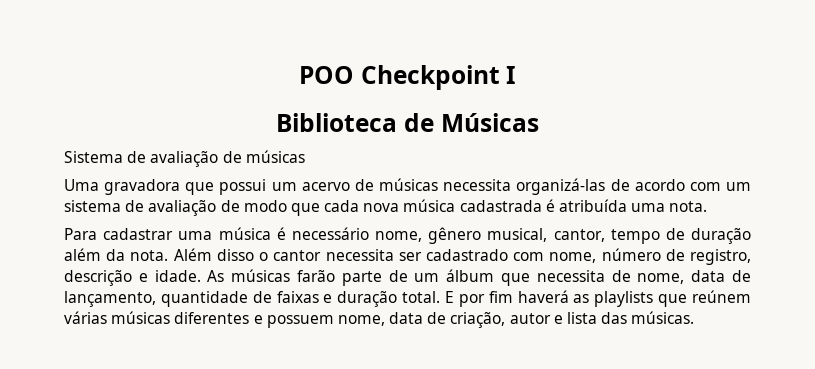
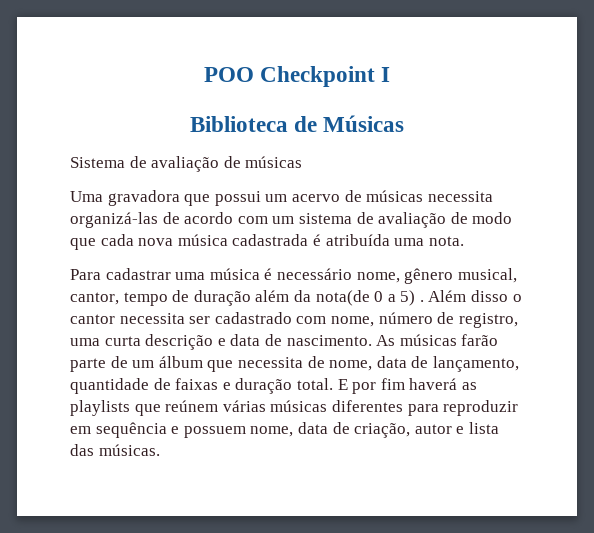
- Para cadastrar uma música é necessário nome, gênero musical, cantor, tempo de duração além da nota.
+ Para cadastrar uma música é necessário nome, gênero musical, cantor, tempo de duração além da nota(de 0 a 5) .
- Além disso o cantor necessita ser cadastrado com nome, número de registro, descrição e idade.
+ Além disso o cantor necessita ser cadastrado com nome, número de registro, uma curta descrição e data de nascimento.
- E por fim haverá as playlists que reúnem várias músicas diferentes e possuem nome, data de criação, autor e lista das músicas.
+ E por fim haverá as playlists que reúnem várias músicas diferentes para reproduzir em sequência e possuem nome, data de criação, autor e lista das músicas.

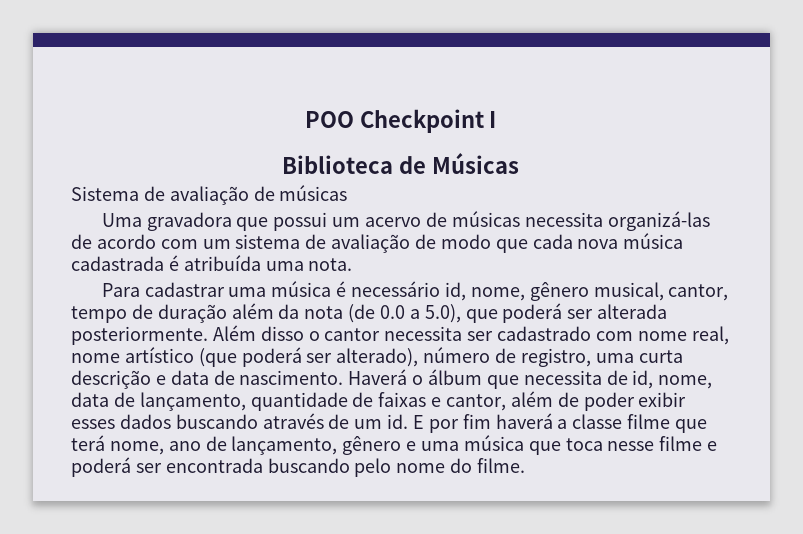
- Para cadastrar uma música é necessário nome, gênero musical, cantor, tempo de duração além da nota(de 0 a 5) .
+ Para cadastrar uma música é necessário id, nome, gênero musical, cantor, tempo de duração além da nota (de 0.0 a 5.0), que poderá ser alterada posteriormente.
- Além disso o cantor necessita ser cadastrado com nome, número de registro, uma curta descrição e data de nascimento.
+ Além disso o cantor necessita ser cadastrado com nome real, nome artístico (que poderá ser alterado), número de registro, uma curta descrição e data de nascimento.
- As músicas farão parte de um álbum que necessita de nome, data de lançamento, quantidade de faixas e duração total. E por fim haverá as playlists que reúnem várias músicas diferentes para reproduzir em sequência e possuem nome, data de criação, autor e lista das músicas.
+ Haverá o álbum que necessita de id, nome, data de lançamento, quantidade de faixas e cantor, além de poder exibir esses dados buscando através de um id. E por fim haverá a classe filme que terá nome, ano de lançamento, gênero e uma música que toca nesse filme e poderá ser encontrada buscando pelo nome do filme.

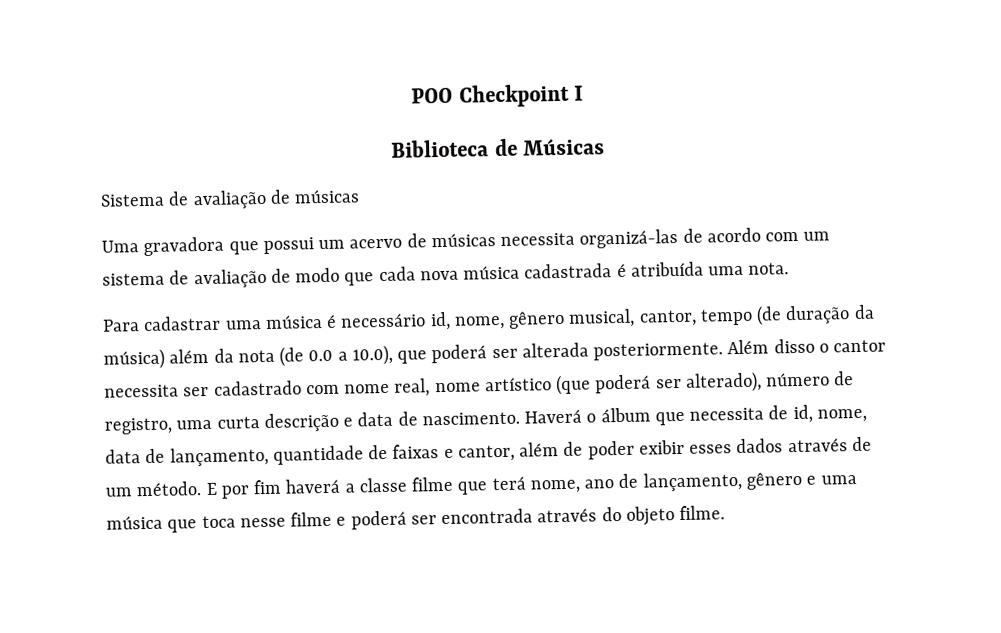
- Para cadastrar uma música é necessário id, nome, gênero musical, cantor, tempo de duração além da nota (de 0.0 a 5.0), que poderá ser alterada posteriormente.
+ Para cadastrar uma música é necessário id, nome, gênero musical, cantor, tempo (de duração da música) além da nota (de 0.0 a 10.0), que poderá ser alterada posteriormente.
- Haverá o álbum que necessita de id, nome, data de lançamento, quantidade de faixas e cantor, além de poder exibir esses dados buscando através de um id.
+ Haverá o álbum que necessita de id, nome, data de lançamento, quantidade de faixas e cantor, além de poder exibir esses dados através de um método.
- E por fim haverá a classe filme que terá nome, ano de lançamento, gênero e uma música que toca nesse filme e poderá ser encontrada buscando pelo nome do filme.
+ E por fim haverá a classe filme que terá nome, ano de lançamento, gênero e uma música que toca nesse filme e poderá ser encontrada através do objeto filme.

